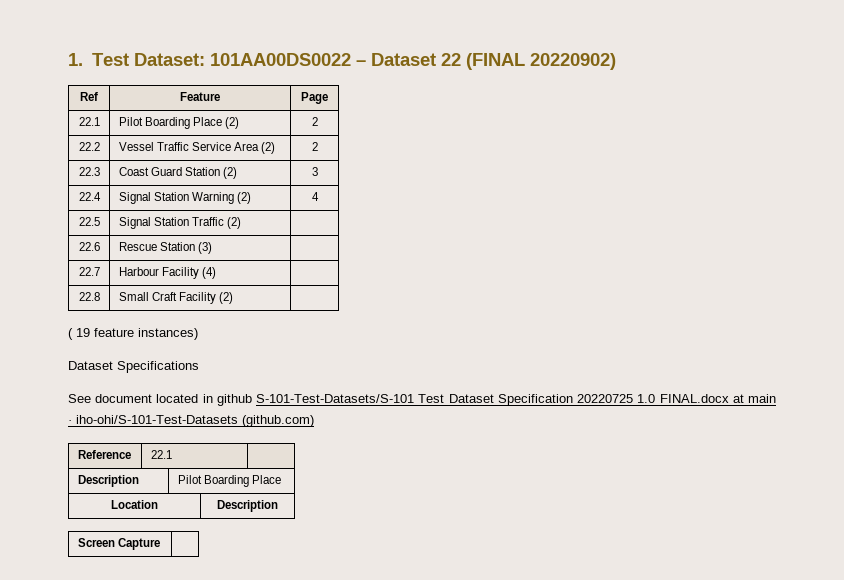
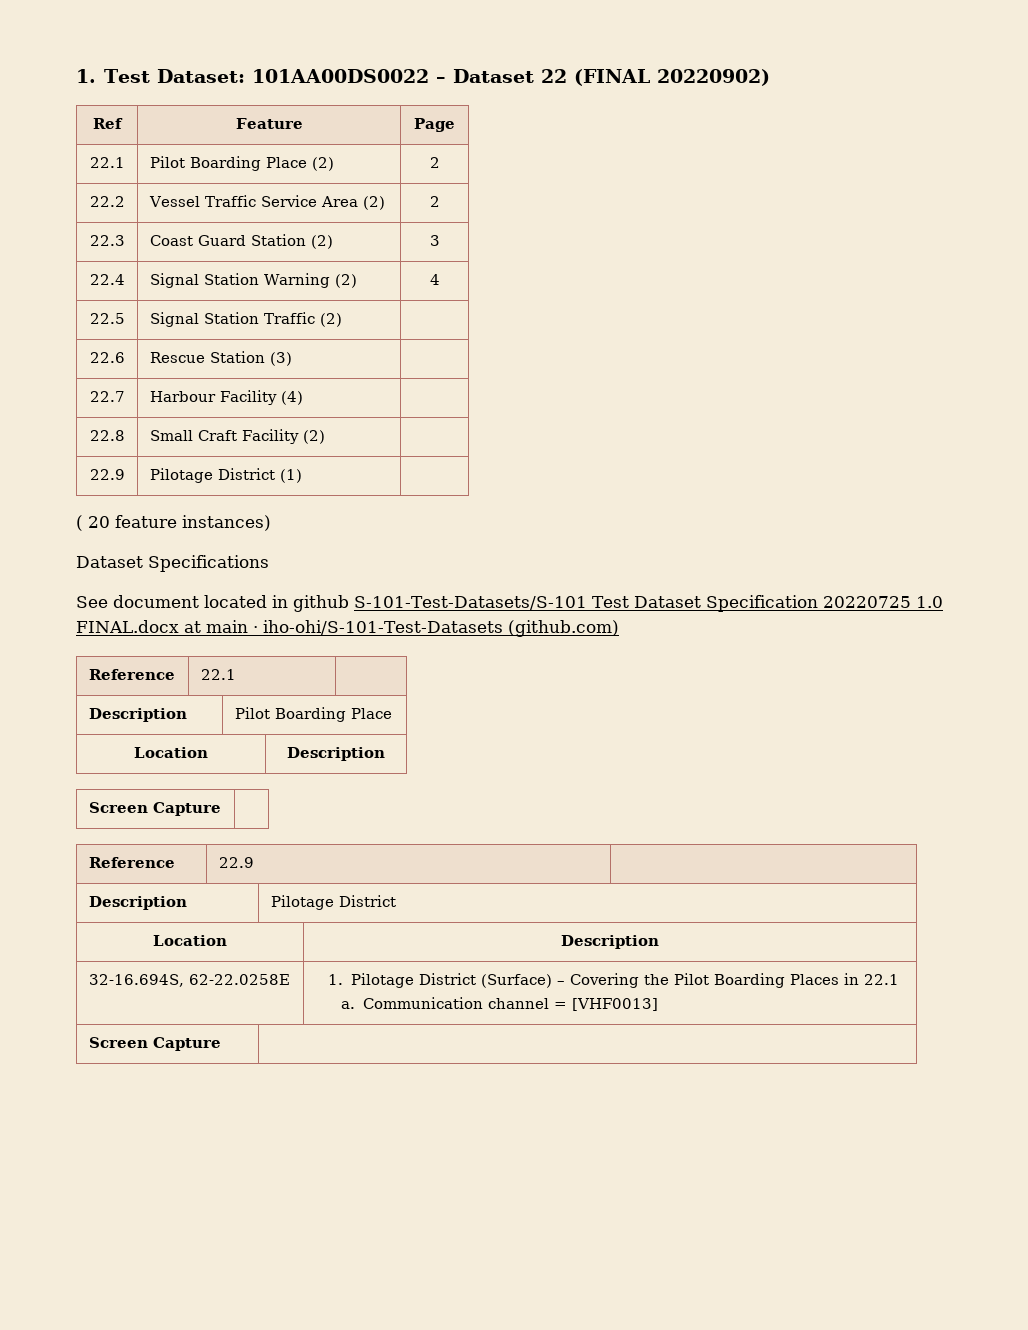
+ 22.9 | Pilotage District (1) |
- ( 19 feature instances)
+ ( 20 feature instances)
+ Reference | 22.9 |
+ Description | Pilotage District
+ Location | Description
+ 32-16.694S, 62-22.0258E | 1. Pilotage District (Surface) – Covering the Pilot Boarding Places in 22.1
+ a. Communication channel = [VHF0013]
+ Screen Capture |

